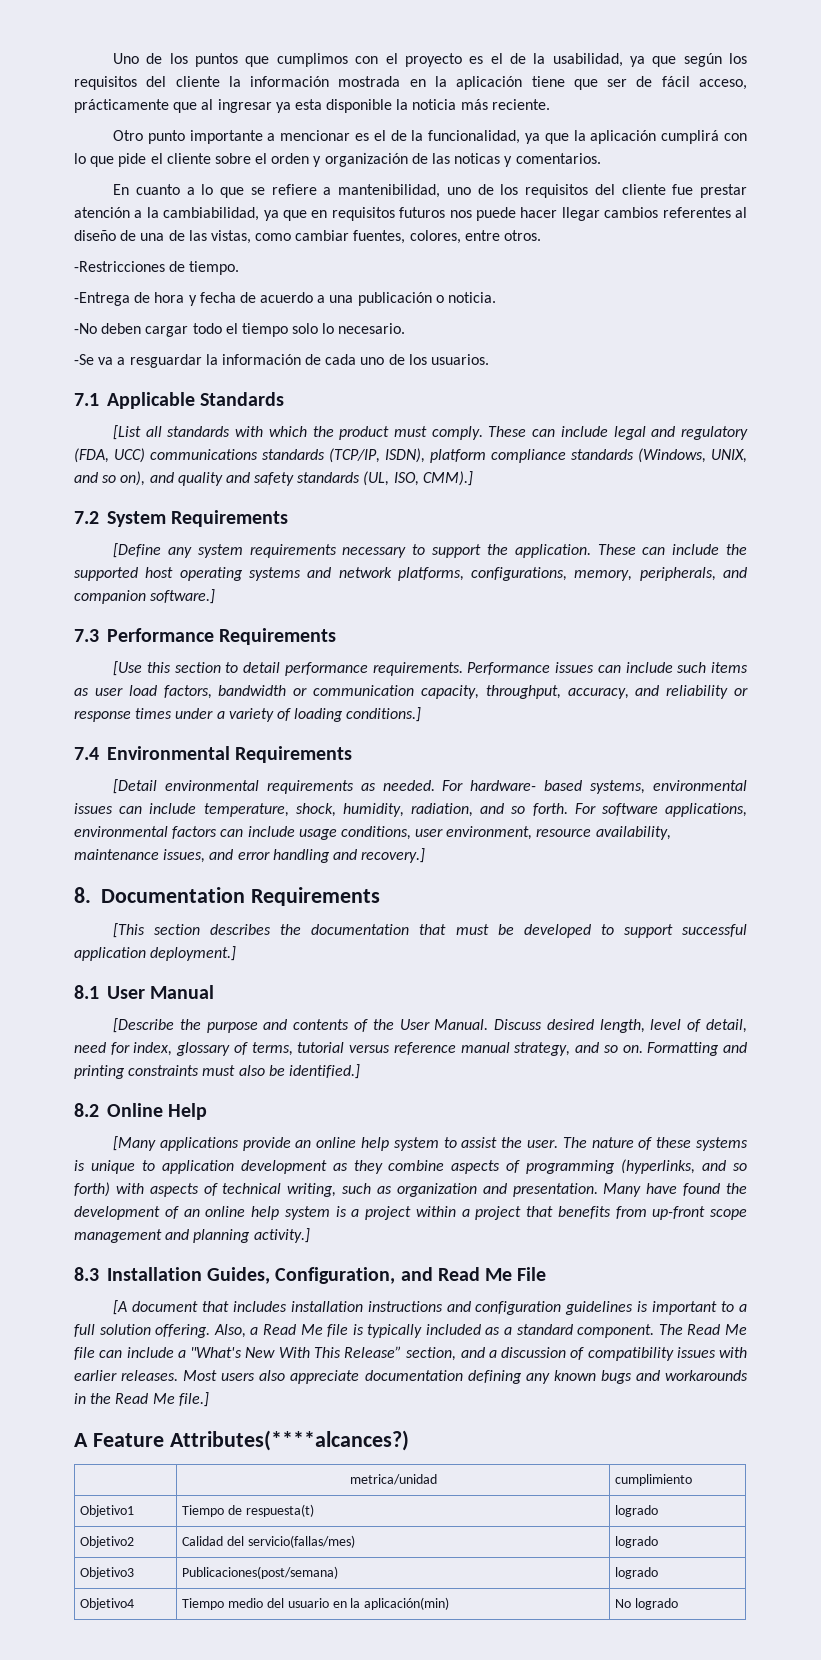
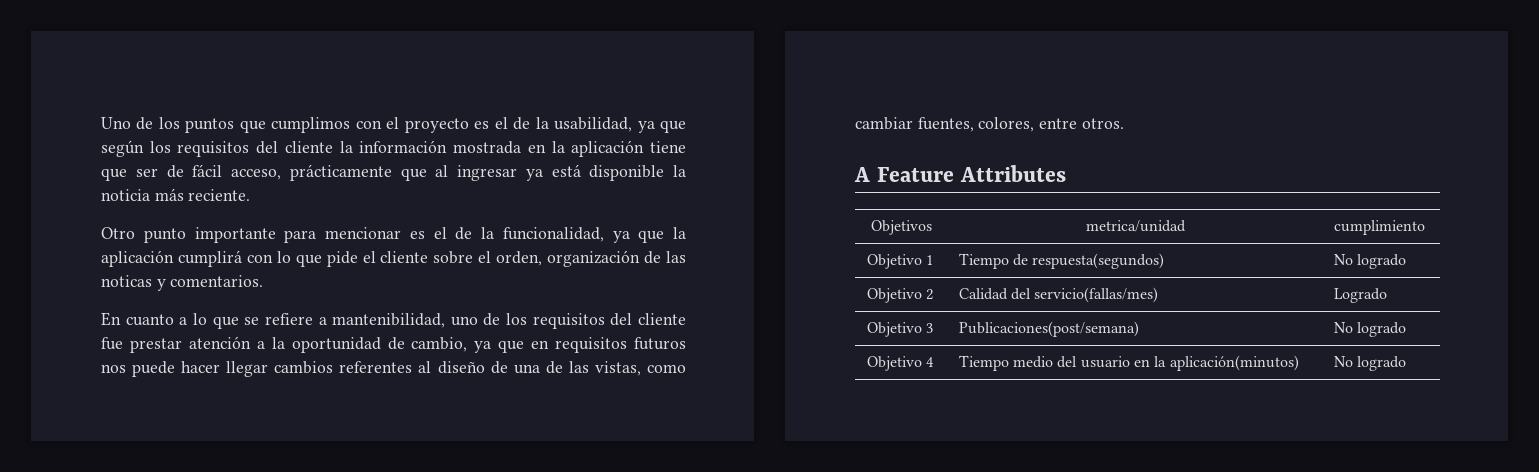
- Uno de los puntos que cumplimos con el proyecto es el de la usabilidad, ya que según los requisitos del cliente la información mostrada en la aplicación tiene que ser de fácil acceso, prácticamente que al ingresar ya esta disponible la noticia más reciente.
+ Uno de los puntos que cumplimos con el proyecto es el de la usabilidad, ya que según los requisitos del cliente la información mostrada en la aplicación tiene que ser de fácil acceso, prácticamente que al ingresar ya está disponible la noticia más reciente.
- Otro punto importante a mencionar es el de la funcionalidad, ya que la aplicación cumplirá con lo que pide el cliente sobre el orden y organización de las noticas y comentarios.
+ Otro punto importante para mencionar es el de la funcionalidad, ya que la aplicación cumplirá con lo que pide el cliente sobre el orden, organización de las noticas y comentarios.
- En cuanto a lo que se refiere a mantenibilidad, uno de los requisitos del cliente fue prestar atención a la cambiabilidad, ya que en requisitos futuros nos puede hacer llegar cambios referentes al diseño de una de las vistas, como cambiar fuentes, colores, entre otros.
+ En cuanto a lo que se refiere a mantenibilidad, uno de los requisitos del cliente fue prestar atención a la oportunidad de cambio, ya que en requisitos futuros nos puede hacer llegar cambios referentes al diseño de una de las vistas, como cambiar fuentes, colores, entre otros.
- -Restricciones de tiempo.
- -Entrega de hora y fecha de acuerdo a una publicación o noticia.
- -No deben cargar todo el tiempo solo lo necesario.
- -Se va a resguardar la información de cada uno de los usuarios.
- 7.1 Applicable Standards
- [List all standards with which the product must comply. These can include legal and regulatory (FDA, UCC) communications standards (TCP/IP, ISDN), platform compliance standards (Windows, UNIX, and so on), and quality and safety standards (UL, ISO, CMM).]
- 7.2 System Requirements
- [Define any system requirements necessary to support the application. These can include the supported host operating systems and network platforms, configurations, memory, peripherals, and companion software.]
- 7.3 Performance Requirements
- [Use this section to detail performance requirements. Performance issues can include such items as user load factors, bandwidth or communication capacity, throughput, accuracy, and reliability or response times under a variety of loading conditions.]
- 7.4 Environmental Requirements
- [Detail environmental requirements as needed. For hardware- based systems, environmental issues can include temperature, shock, humidity, radiation, and so forth. For software applications, environmental factors can include usage conditions, user environment, resource availability, maintenance issues, and error handling and recovery.]
- 8. Documentation Requirements
- [This section describes the documentation that must be developed to support successful application deployment.]
- 8.1 User Manual
- [Describe the purpose and contents of the User Manual. Discuss desired length, level of detail, need for index, glossary of terms, tutorial versus reference manual strategy, and so on. Formatting and printing constraints must also be identified.]
- 8.2 Online Help
- [Many applications provide an online help system to assist the user. The nature of these systems is unique to application development as they combine aspects of programming (hyperlinks, and so forth) with aspects of technical writing, such as organization and presentation. Many have found the development of an online help system is a project within a project that benefits from up-front scope management and planning activity.]
- 8.3 Installation Guides, Configuration, and Read Me File
- [A document that includes installation instructions and configuration guidelines is important to a full solution offering. Also, a Read Me file is typically included as a standard component. The Read Me file can include a "What's New With This Release” section, and a discussion of compatibility issues with earlier releases. Most users also appreciate documentation defining any known bugs and workarounds in the Read Me file.]
- A Feature Attributes(****alcances?)
- | metrica/unidad | cumplimiento
+ A Feature Attributes
+ Objetivos | metrica/unidad | cumplimiento
- Objetivo1 | Tiempo de respuesta(t) | logrado
- Objetivo2 | Calidad del servicio(fallas/mes) | logrado
- Objetivo3 | Publicaciones(post/semana) | logrado
- Objetivo4 | Tiempo medio del usuario en la aplicación(min) | No logrado
+ Objetivo 1 | Tiempo de respuesta(segundos) | No logrado
+ Objetivo 2 | Calidad del servicio(fallas/mes) | Logrado
+ Objetivo 3 | Publicaciones(post/semana) | No logrado
+ Objetivo 4 | Tiempo medio del usuario en la aplicación(minutos) | No logrado

